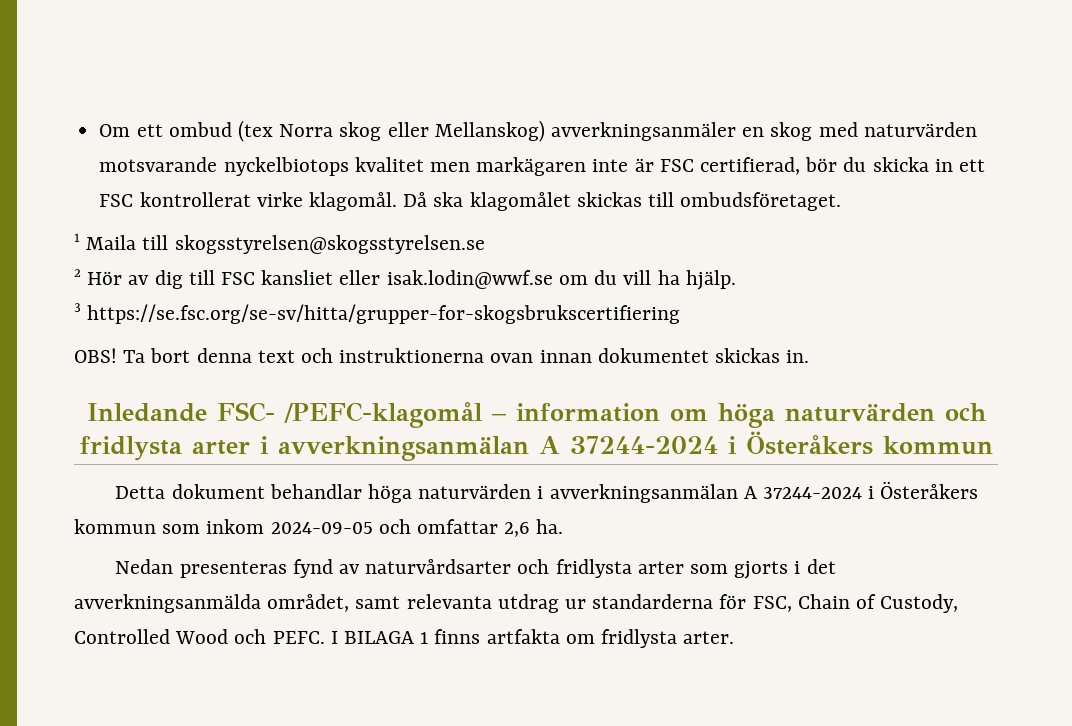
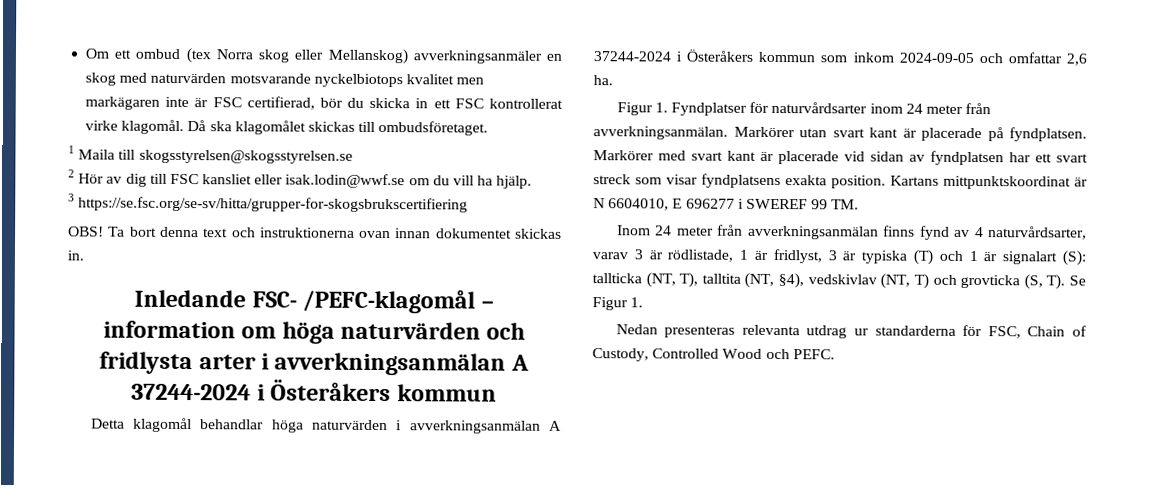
- Detta dokument behandlar höga naturvärden i avverkningsanmälan A 37244-2024 i Österåkers kommun som inkom 2024-09-05 och omfattar 2,6 ha.
+ Detta klagomål behandlar höga naturvärden i avverkningsanmälan A 37244-2024 i Österåkers kommun som inkom 2024-09-05 och omfattar 2,6 ha.
- Nedan presenteras fynd av naturvårdsarter och fridlysta arter som gjorts i det avverkningsanmälda området, samt relevanta utdrag ur standarderna för FSC, Chain of Custody, Controlled Wood och PEFC. I BILAGA 1 finns artfakta om fridlysta arter.
+ Figur 1. Fyndplatser för naturvårdsarter inom 24 meter från avverkningsanmälan. Markörer utan svart kant är placerade på fyndplatsen. Markörer med svart kant är placerade vid sidan av fyndplatsen har ett svart streck som visar fyndplatsens exakta position. Kartans mittpunktskoordinat är N 6604010, E 696277 i SWEREF 99 TM.
+ Inom 24 meter från avverkningsanmälan finns fynd av 4 naturvårdsarter, varav 3 är rödlistade, 1 är fridlyst, 3 är typiska (T) och 1 är signalart (S): tallticka (NT, T), talltita (NT, §4), vedskivlav (NT, T) och grovticka (S, T). Se Figur 1.
+ Nedan presenteras relevanta utdrag ur standarderna för FSC, Chain of Custody, Controlled Wood och PEFC.

